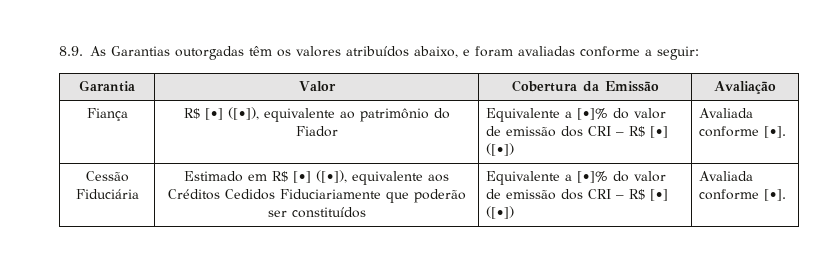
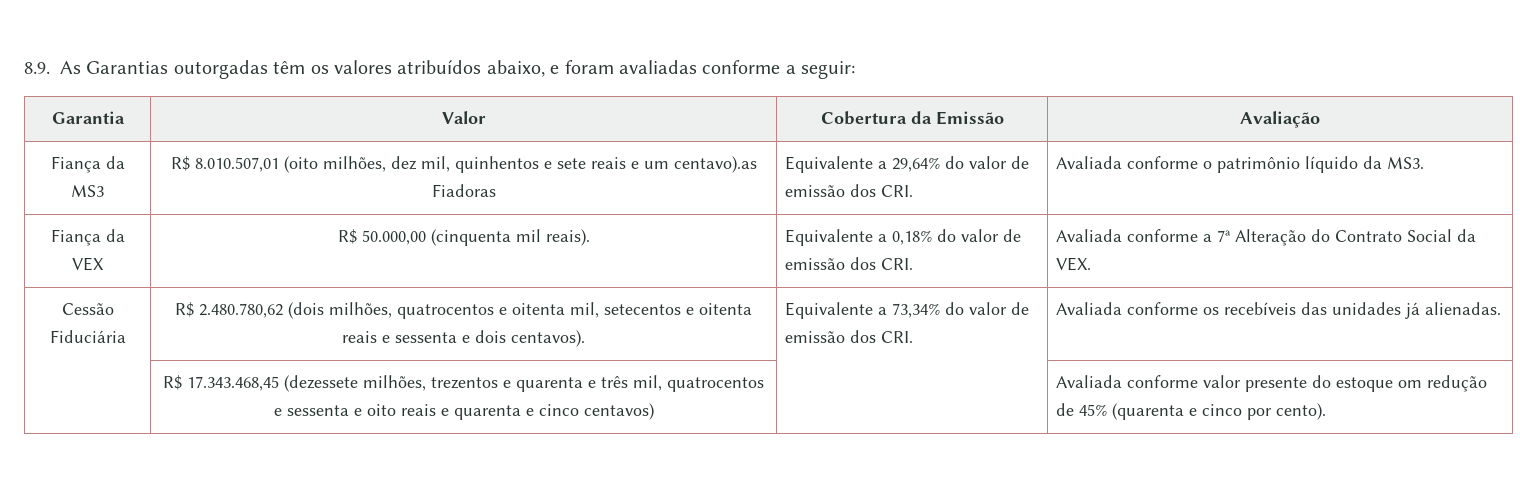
- Fiança | R$ [•] ([•]), equivalente ao patrimônio do Fiador | Equivalente a [•]% do valor de emissão dos CRI – R$ [•] ([•]) | Avaliada conforme [•].
- Cessão Fiduciária | Estimado em R$ [•] ([•]), equivalente aos Créditos Cedidos Fiduciariamente que poderão ser constituídos | Equivalente a [•]% do valor de emissão dos CRI – R$ [•] ([•]) | Avaliada conforme [•].
+ Fiança da MS3 | R$ 8.010.507,01 (oito milhões, dez mil, quinhentos e sete reais e um centavo).as Fiadoras | Equivalente a 29,64% do valor de emissão dos CRI. | Avaliada conforme o patrimônio líquido da MS3.
+ Fiança da VEX | R$ 50.000,00 (cinquenta mil reais). | Equivalente a 0,18% do valor de emissão dos CRI. | Avaliada conforme a 7ª Alteração do Contrato Social da VEX.
+ Cessão Fiduciária | R$ 2.480.780,62 (dois milhões, quatrocentos e oitenta mil, setecentos e oitenta reais e sessenta e dois centavos). | Equivalente a 73,34% do valor de emissão dos CRI. | Avaliada conforme os recebíveis das unidades já alienadas.
+ | R$ 17.343.468,45 (dezessete milhões, trezentos e quarenta e três mil, quatrocentos e sessenta e oito reais e quarenta e cinco centavos) | | Avaliada conforme valor presente do estoque om redução de 45% (quarenta e cinco por cento).

